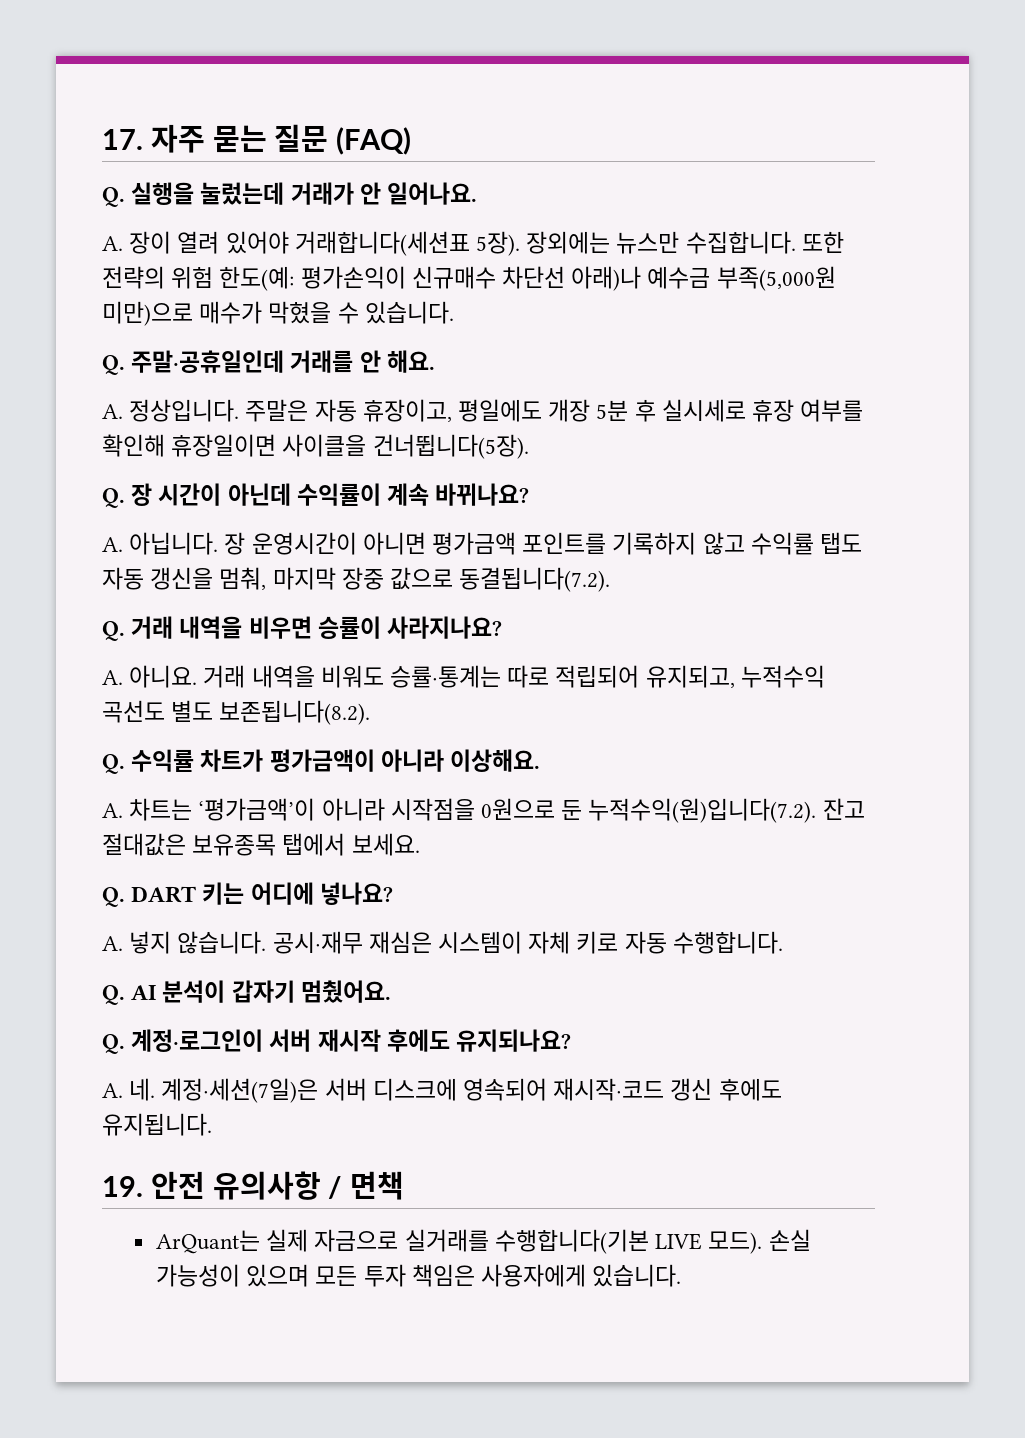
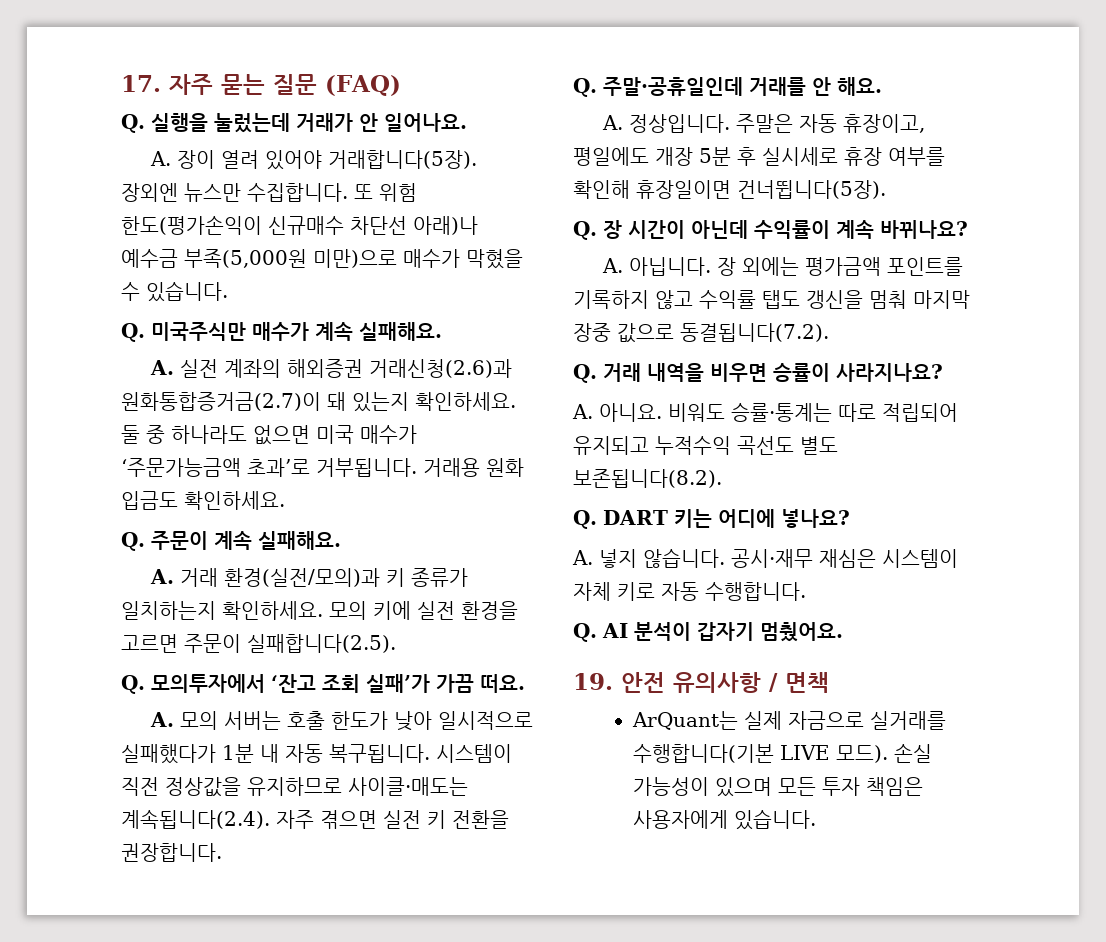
- A. 장이 열려 있어야 거래합니다(세션표 5장). 장외에는 뉴스만 수집합니다. 또한 전략의 위험 한도(예: 평가손익이 신규매수 차단선 아래)나 예수금 부족(5,000원 미만)으로 매수가 막혔을 수 있습니다.
+ A. 장이 열려 있어야 거래합니다(5장). 장외엔 뉴스만 수집합니다. 또 위험 한도(평가손익이 신규매수 차단선 아래)나 예수금 부족(5,000원 미만)으로 매수가 막혔을 수 있습니다.
+ Q. 미국주식만 매수가 계속 실패해요.
+ A. 실전 계좌의 해외증권 거래신청(2.6)과 원화통합증거금(2.7)이 돼 있는지 확인하세요. 둘 중 하나라도 없으면 미국 매수가 ‘주문가능금액 초과’로 거부됩니다. 거래용 원화 입금도 확인하세요.
+ Q. 주문이 계속 실패해요.
+ A. 거래 환경(실전/모의)과 키 종류가 일치하는지 확인하세요. 모의 키에 실전 환경을 고르면 주문이 실패합니다(2.5).
+ Q. 모의투자에서 ‘잔고 조회 실패’가 가끔 떠요.
+ A. 모의 서버는 호출 한도가 낮아 일시적으로 실패했다가 1분 내 자동 복구됩니다. 시스템이 직전 정상값을 유지하므로 사이클·매도는 계속됩니다(2.4). 자주 겪으면 실전 키 전환을 권장합니다.
- 주말은 자동 휴장이고, 평일에도 개장 5분 후 실시세로 휴장 여부를 확인해 휴장일이면 사이클을 건너뜁니다(5장).
+ 주말은 자동 휴장이고, 평일에도 개장 5분 후 실시세로 휴장 여부를 확인해 휴장일이면 건너뜁니다(5장).
- 장 운영시간이 아니면 평가금액 포인트를 기록하지 않고 수익률 탭도 자동 갱신을 멈춰, 마지막 장중 값으로 동결됩니다(7.2).
+ 장 외에는 평가금액 포인트를 기록하지 않고 수익률 탭도 갱신을 멈춰 마지막 장중 값으로 동결됩니다(7.2).
- 거래 내역을 비워도 승률·통계는 따로 적립되어 유지되고, 누적수익 곡선도 별도 보존됩니다(8.2).
+ 비워도 승률·통계는 따로 적립되어 유지되고 누적수익 곡선도 별도 보존됩니다(8.2).
- Q. 수익률 차트가 평가금액이 아니라 이상해요.
- A. 차트는 ‘평가금액’이 아니라 시작점을 0원으로 둔 누적수익(원)입니다(7.2). 잔고 절대값은 보유종목 탭에서 보세요.
- Q. 계정·로그인이 서버 재시작 후에도 유지되나요?
- A. 네. 계정·세션(7일)은 서버 디스크에 영속되어 재시작·코드 갱신 후에도 유지됩니다.

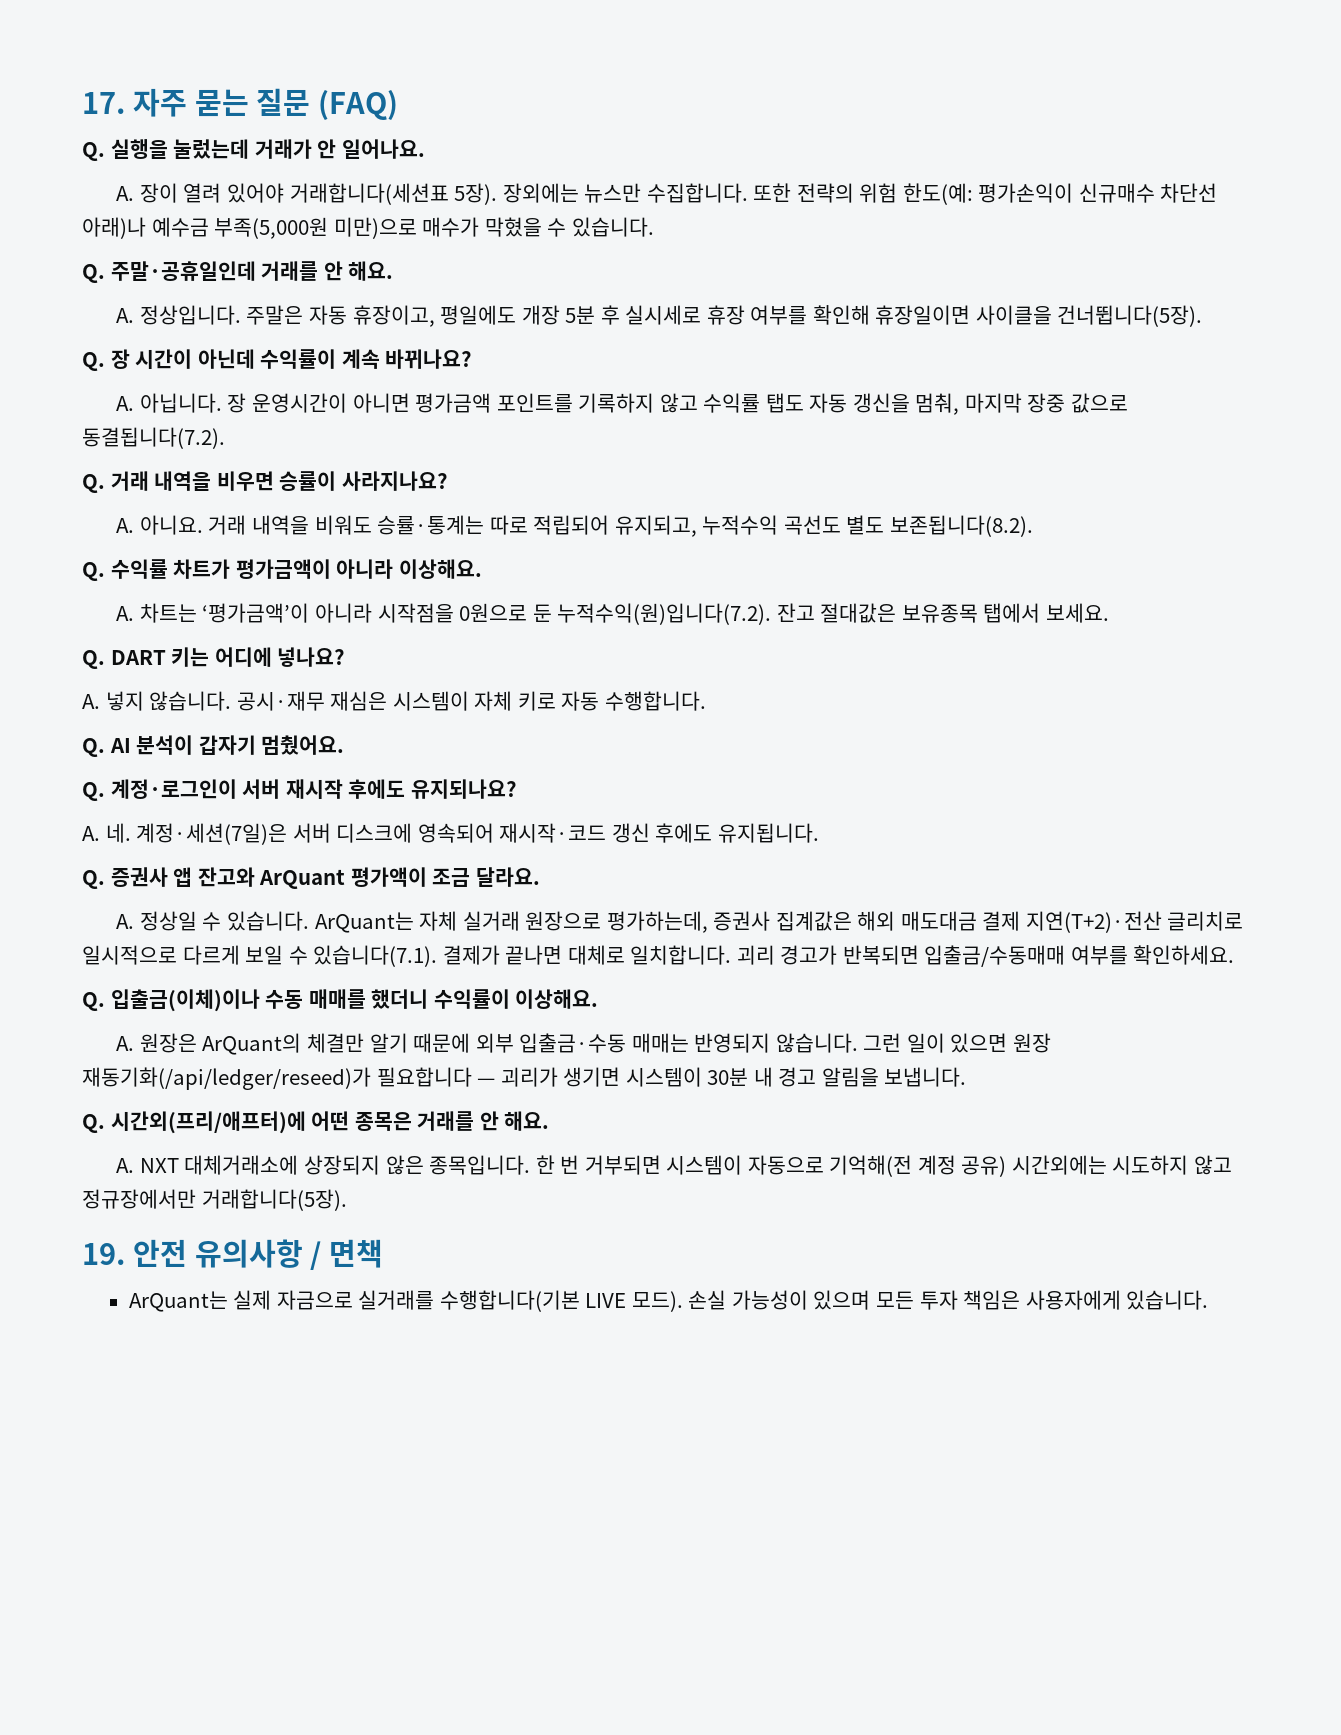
- A. 장이 열려 있어야 거래합니다(5장). 장외엔 뉴스만 수집합니다. 또 위험 한도(평가손익이 신규매수 차단선 아래)나 예수금 부족(5,000원 미만)으로 매수가 막혔을 수 있습니다.
+ A. 장이 열려 있어야 거래합니다(세션표 5장). 장외에는 뉴스만 수집합니다. 또한 전략의 위험 한도(예: 평가손익이 신규매수 차단선 아래)나 예수금 부족(5,000원 미만)으로 매수가 막혔을 수 있습니다.
- Q. 미국주식만 매수가 계속 실패해요.
- A. 실전 계좌의 해외증권 거래신청(2.6)과 원화통합증거금(2.7)이 돼 있는지 확인하세요. 둘 중 하나라도 없으면 미국 매수가 ‘주문가능금액 초과’로 거부됩니다. 거래용 원화 입금도 확인하세요.
- Q. 주문이 계속 실패해요.
- A. 거래 환경(실전/모의)과 키 종류가 일치하는지 확인하세요. 모의 키에 실전 환경을 고르면 주문이 실패합니다(2.5).
- Q. 모의투자에서 ‘잔고 조회 실패’가 가끔 떠요.
- A. 모의 서버는 호출 한도가 낮아 일시적으로 실패했다가 1분 내 자동 복구됩니다. 시스템이 직전 정상값을 유지하므로 사이클·매도는 계속됩니다(2.4). 자주 겪으면 실전 키 전환을 권장합니다.
- 주말은 자동 휴장이고, 평일에도 개장 5분 후 실시세로 휴장 여부를 확인해 휴장일이면 건너뜁니다(5장).
+ 주말은 자동 휴장이고, 평일에도 개장 5분 후 실시세로 휴장 여부를 확인해 휴장일이면 사이클을 건너뜁니다(5장).
- 장 외에는 평가금액 포인트를 기록하지 않고 수익률 탭도 갱신을 멈춰 마지막 장중 값으로 동결됩니다(7.2).
+ 장 운영시간이 아니면 평가금액 포인트를 기록하지 않고 수익률 탭도 자동 갱신을 멈춰, 마지막 장중 값으로 동결됩니다(7.2).
- 비워도 승률·통계는 따로 적립되어 유지되고 누적수익 곡선도 별도 보존됩니다(8.2).
+ 거래 내역을 비워도 승률·통계는 따로 적립되어 유지되고, 누적수익 곡선도 별도 보존됩니다(8.2).
+ Q. 수익률 차트가 평가금액이 아니라 이상해요.
+ A. 차트는 ‘평가금액’이 아니라 시작점을 0원으로 둔 누적수익(원)입니다(7.2). 잔고 절대값은 보유종목 탭에서 보세요.
+ Q. 계정·로그인이 서버 재시작 후에도 유지되나요?
+ A. 네. 계정·세션(7일)은 서버 디스크에 영속되어 재시작·코드 갱신 후에도 유지됩니다.
+ Q. 증권사 앱 잔고와 ArQuant 평가액이 조금 달라요.
+ A. 정상일 수 있습니다. ArQuant는 자체 실거래 원장으로 평가하는데, 증권사 집계값은 해외 매도대금 결제 지연(T+2)·전산 글리치로 일시적으로 다르게 보일 수 있습니다(7.1). 결제가 끝나면 대체로 일치합니다. 괴리 경고가 반복되면 입출금/수동매매 여부를 확인하세요.
+ Q. 입출금(이체)이나 수동 매매를 했더니 수익률이 이상해요.
+ A. 원장은 ArQuant의 체결만 알기 때문에 외부 입출금·수동 매매는 반영되지 않습니다. 그런 일이 있으면 원장 재동기화(/api/ledger/reseed)가 필요합니다 — 괴리가 생기면 시스템이 30분 내 경고 알림을 보냅니다.
+ Q. 시간외(프리/애프터)에 어떤 종목은 거래를 안 해요.
+ A. NXT 대체거래소에 상장되지 않은 종목입니다. 한 번 거부되면 시스템이 자동으로 기억해(전 계정 공유) 시간외에는 시도하지 않고 정규장에서만 거래합니다(5장).

